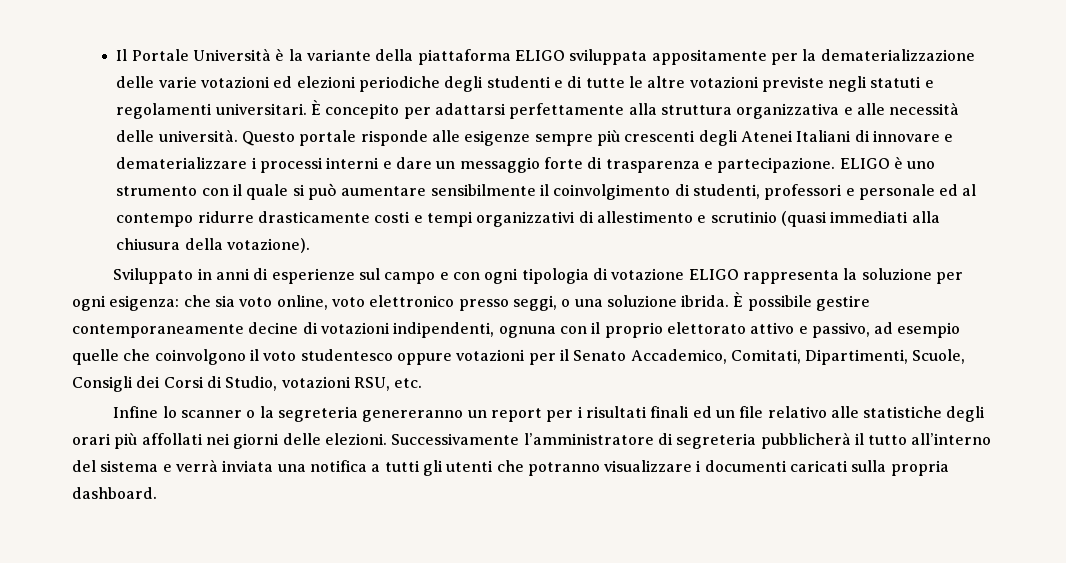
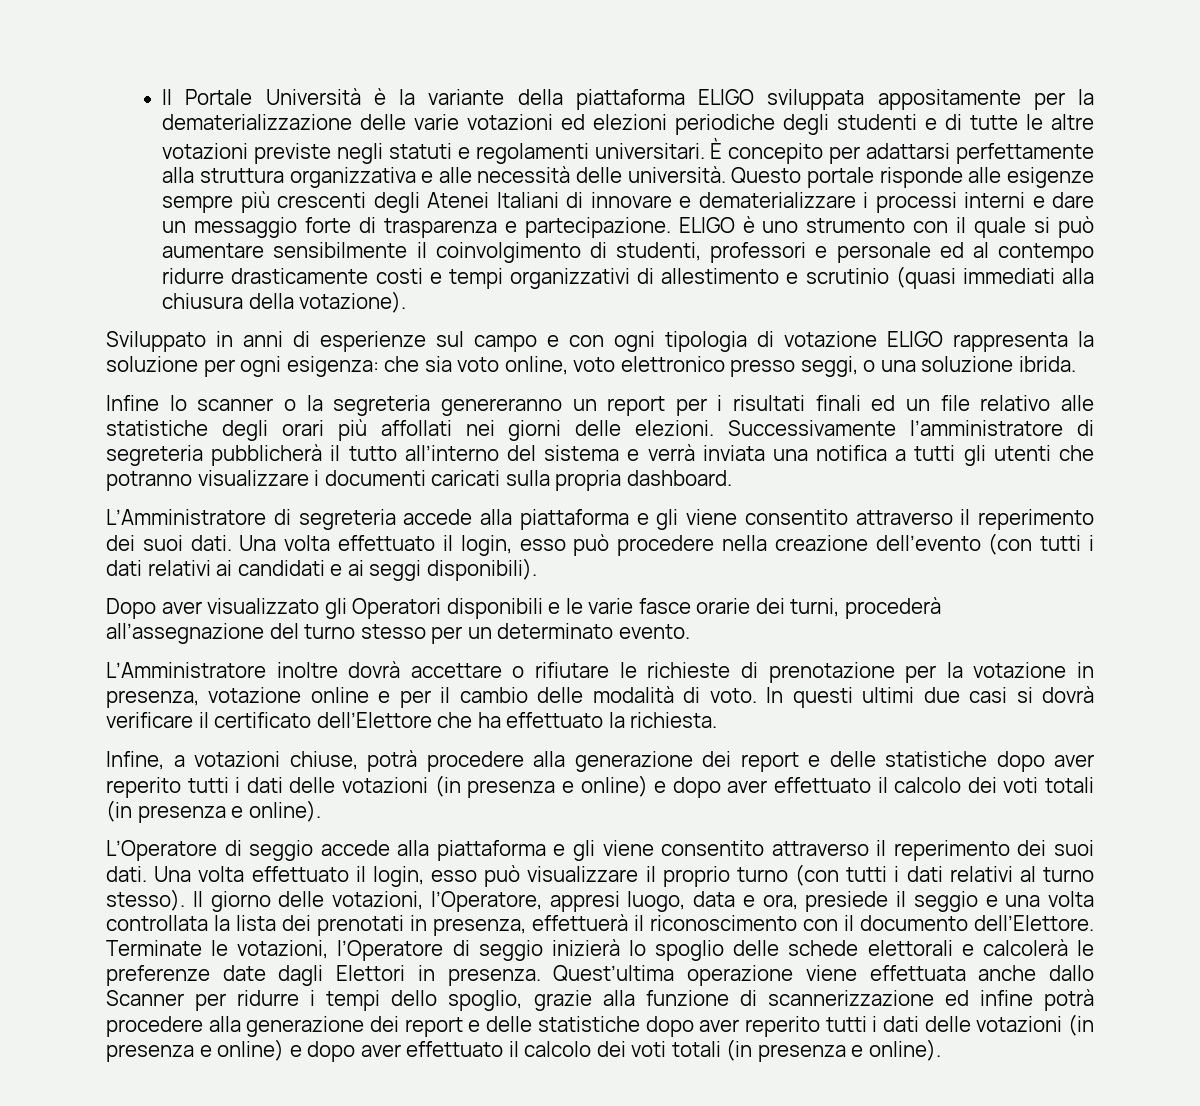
- È possibile gestire contemporaneamente decine di votazioni indipendenti, ognuna con il proprio elettorato attivo e passivo, ad esempio quelle che coinvolgono il voto studentesco oppure votazioni per il Senato Accademico, Comitati, Dipartimenti, Scuole, Consigli dei Corsi di Studio, votazioni RSU, etc.
+ L’Amministratore di segreteria accede alla piattaforma e gli viene consentito attraverso il reperimento dei suoi dati. Una volta effettuato il login, esso può procedere nella creazione dell’evento (con tutti i dati relativi ai candidati e ai seggi disponibili).
+ Dopo aver visualizzato gli Operatori disponibili e le varie fasce orarie dei turni, procederà all’assegnazione del turno stesso per un determinato evento.
+ L’Amministratore inoltre dovrà accettare o rifiutare le richieste di prenotazione per la votazione in presenza, votazione online e per il cambio delle modalità di voto. In questi ultimi due casi si dovrà verificare il certificato dell’Elettore che ha effettuato la richiesta.
+ Infine, a votazioni chiuse, potrà procedere alla generazione dei report e delle statistiche dopo aver reperito tutti i dati delle votazioni (in presenza e online) e dopo aver effettuato il calcolo dei voti totali (in presenza e online).
+ L’Operatore di seggio accede alla piattaforma e gli viene consentito attraverso il reperimento dei suoi dati. Una volta effettuato il login, esso può visualizzare il proprio turno (con tutti i dati relativi al turno stesso). Il giorno delle votazioni, l’Operatore, appresi luogo, data e ora, presiede il seggio e una volta controllata la lista dei prenotati in presenza, effettuerà il riconoscimento con il documento dell’Elettore. Terminate le votazioni, l’Operatore di seggio inizierà lo spoglio delle schede elettorali e calcolerà le preferenze date dagli Elettori in presenza. Quest’ultima operazione viene effettuata anche dallo Scanner per ridurre i tempi dello spoglio, grazie alla funzione di scannerizzazione ed infine potrà procedere alla generazione dei report e delle statistiche dopo aver reperito tutti i dati delle votazioni (in presenza e online) e dopo aver effettuato il calcolo dei voti totali (in presenza e online).

